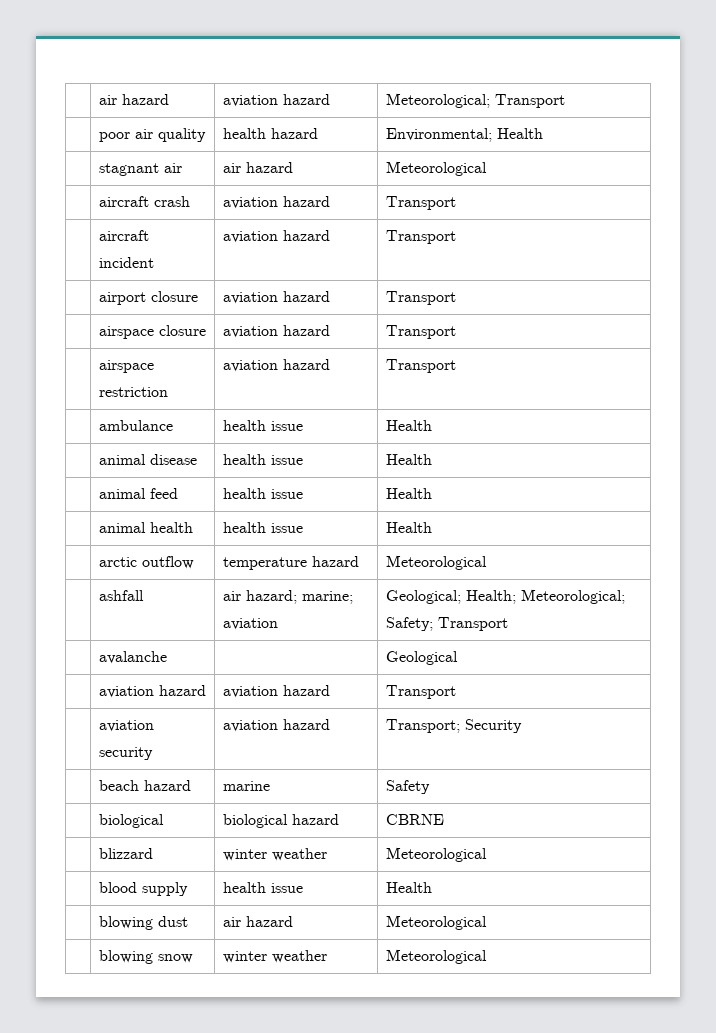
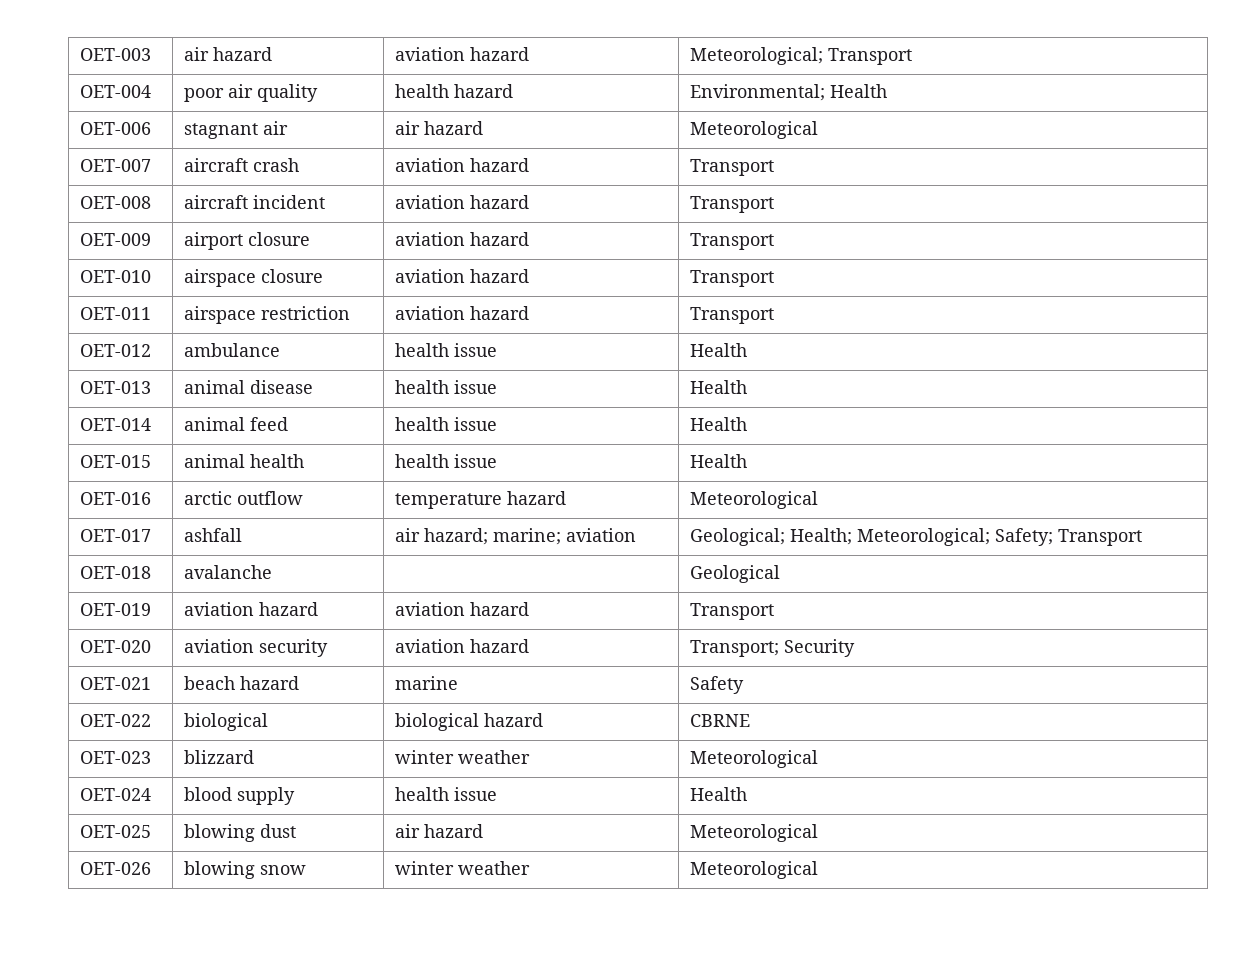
- | air hazard | aviation hazard | Meteorological; Transport
+ OET-003 | air hazard | aviation hazard | Meteorological; Transport
- | poor air quality | health hazard | Environmental; Health
+ OET-004 | poor air quality | health hazard | Environmental; Health
- | stagnant air | air hazard | Meteorological
+ OET-006 | stagnant air | air hazard | Meteorological
- | aircraft crash | aviation hazard | Transport
+ OET-007 | aircraft crash | aviation hazard | Transport
- | aircraft incident | aviation hazard | Transport
+ OET-008 | aircraft incident | aviation hazard | Transport
- | airport closure | aviation hazard | Transport
+ OET-009 | airport closure | aviation hazard | Transport
- | airspace closure | aviation hazard | Transport
+ OET-010 | airspace closure | aviation hazard | Transport
- | airspace restriction | aviation hazard | Transport
+ OET-011 | airspace restriction | aviation hazard | Transport
- | ambulance | health issue | Health
+ OET-012 | ambulance | health issue | Health
- | animal disease | health issue | Health
+ OET-013 | animal disease | health issue | Health
- | animal feed | health issue | Health
+ OET-014 | animal feed | health issue | Health
- | animal health | health issue | Health
+ OET-015 | animal health | health issue | Health
- | arctic outflow | temperature hazard | Meteorological
+ OET-016 | arctic outflow | temperature hazard | Meteorological
- | ashfall | air hazard; marine; aviation | Geological; Health; Meteorological; Safety; Transport
+ OET-017 | ashfall | air hazard; marine; aviation | Geological; Health; Meteorological; Safety; Transport
- | avalanche | | Geological
+ OET-018 | avalanche | | Geological
- | aviation hazard | aviation hazard | Transport
+ OET-019 | aviation hazard | aviation hazard | Transport
- | aviation security | aviation hazard | Transport; Security
+ OET-020 | aviation security | aviation hazard | Transport; Security
- | beach hazard | marine | Safety
+ OET-021 | beach hazard | marine | Safety
- | biological | biological hazard | CBRNE
+ OET-022 | biological | biological hazard | CBRNE
- | blizzard | winter weather | Meteorological
+ OET-023 | blizzard | winter weather | Meteorological
- | blood supply | health issue | Health
+ OET-024 | blood supply | health issue | Health
- | blowing dust | air hazard | Meteorological
+ OET-025 | blowing dust | air hazard | Meteorological
- | blowing snow | winter weather | Meteorological
+ OET-026 | blowing snow | winter weather | Meteorological

